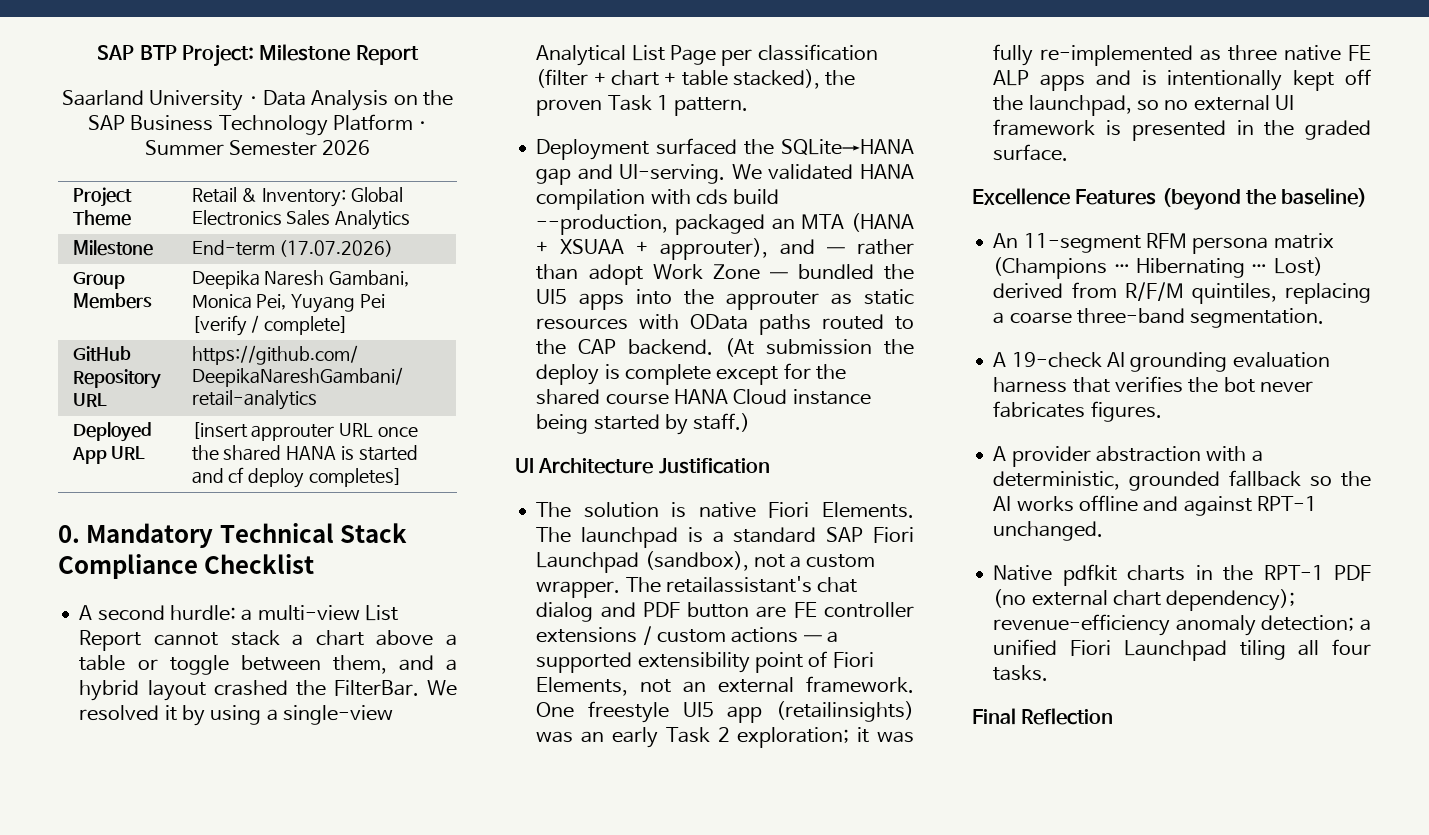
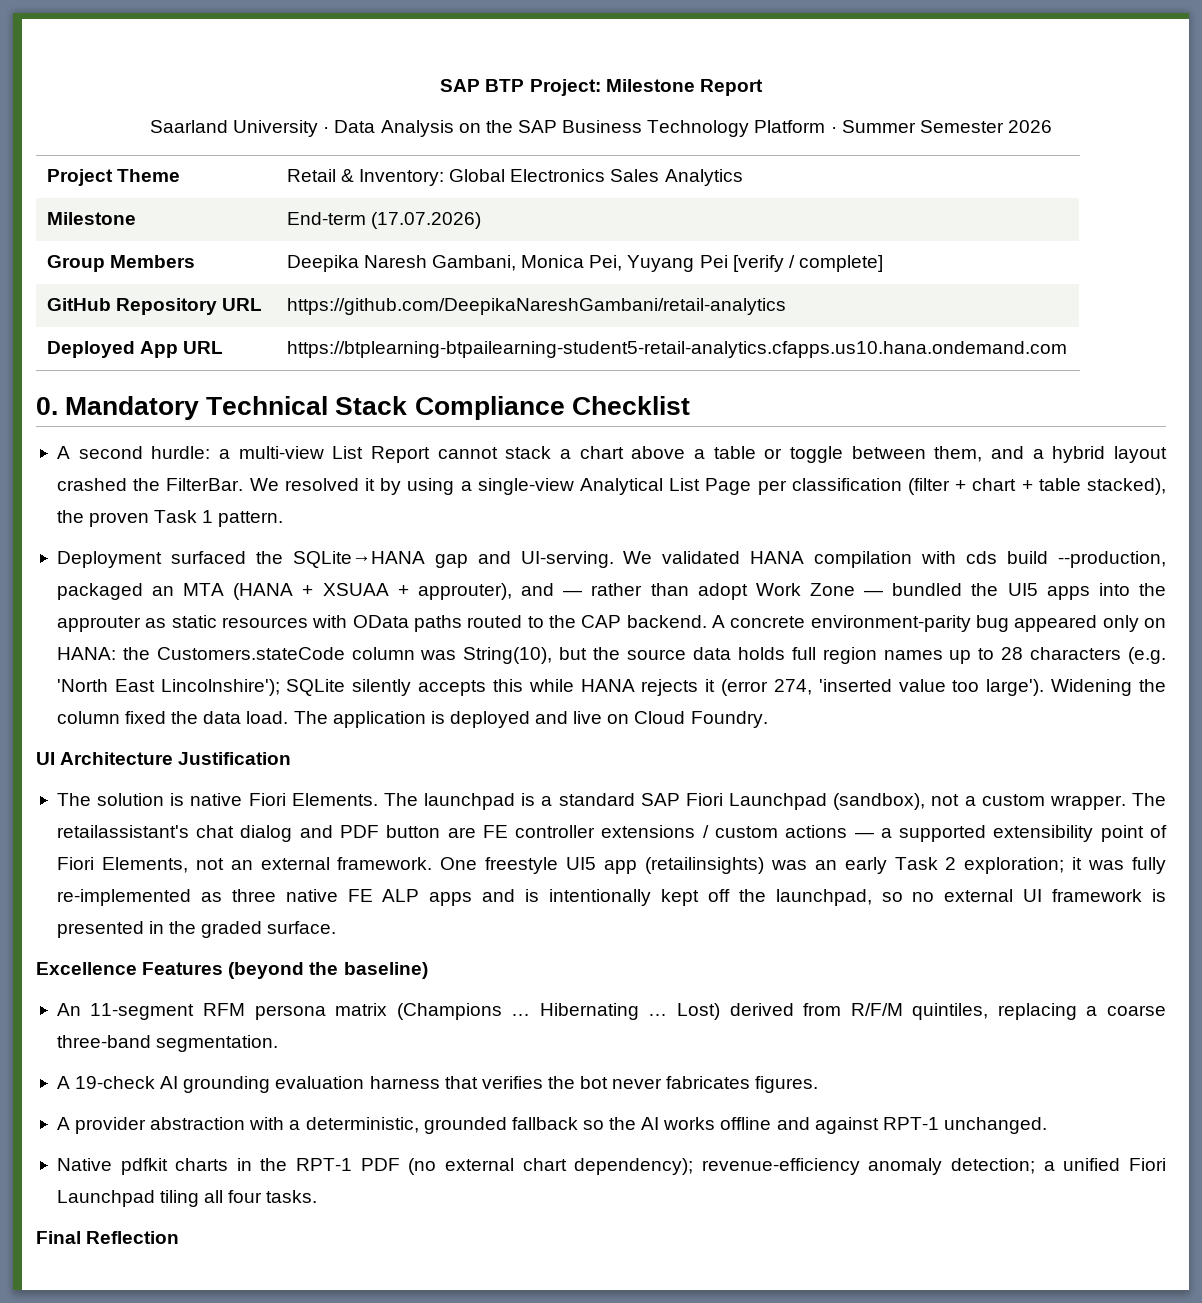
- Deployed App URL | [insert approuter URL once the shared HANA is started and cf deploy completes]
+ Deployed App URL | https://btplearning-btpailearning-student5-retail-analytics.cfapps.us10.hana.ondemand.com
- (At submission the deploy is complete except for the shared course HANA Cloud instance being started by staff.)
+ A concrete environment-parity bug appeared only on HANA: the Customers.stateCode column was String(10), but the source data holds full region names up to 28 characters (e.g. 'North East Lincolnshire'); SQLite silently accepts this while HANA rejects it (error 274, 'inserted value too large'). Widening the column fixed the data load. The application is deployed and live on Cloud Foundry.

